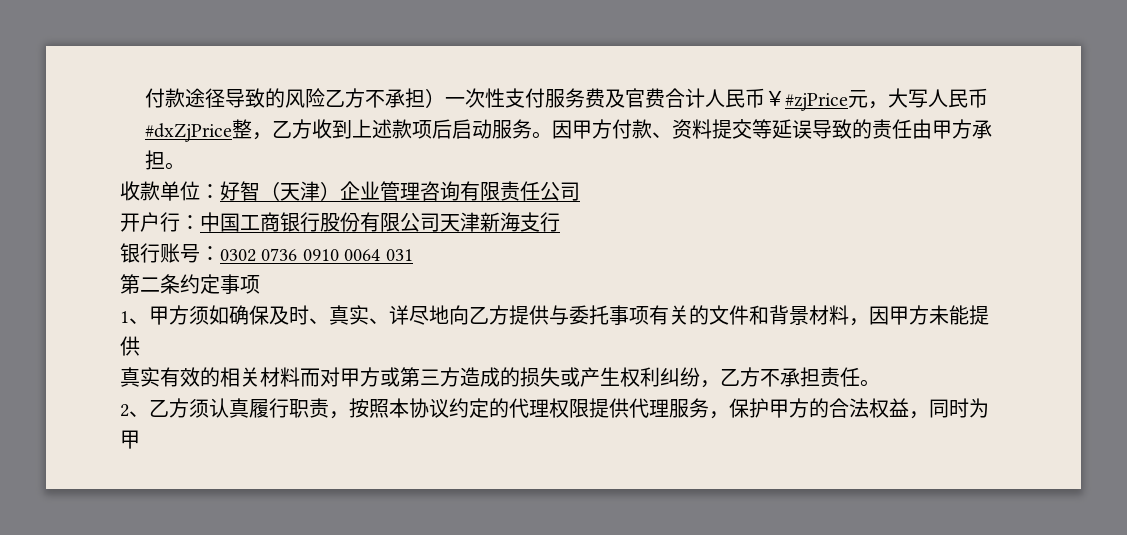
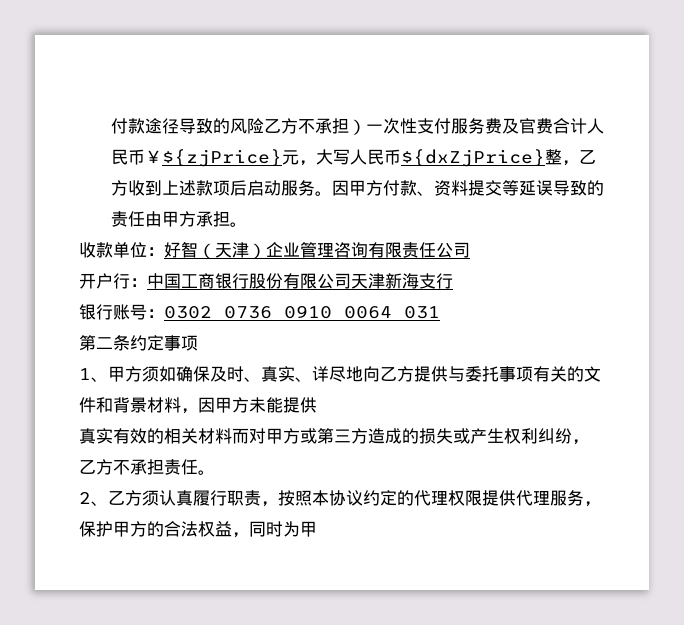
- 付款途径导致的风险乙方不承担）一次性支付服务费及官费合计人民币￥#zjPrice元，大写人民币#dxZjPrice整，乙方收到上述款项后启动服务。
+ 付款途径导致的风险乙方不承担）一次性支付服务费及官费合计人民币￥${zjPrice}元，大写人民币${dxZjPrice}整，乙方收到上述款项后启动服务。

